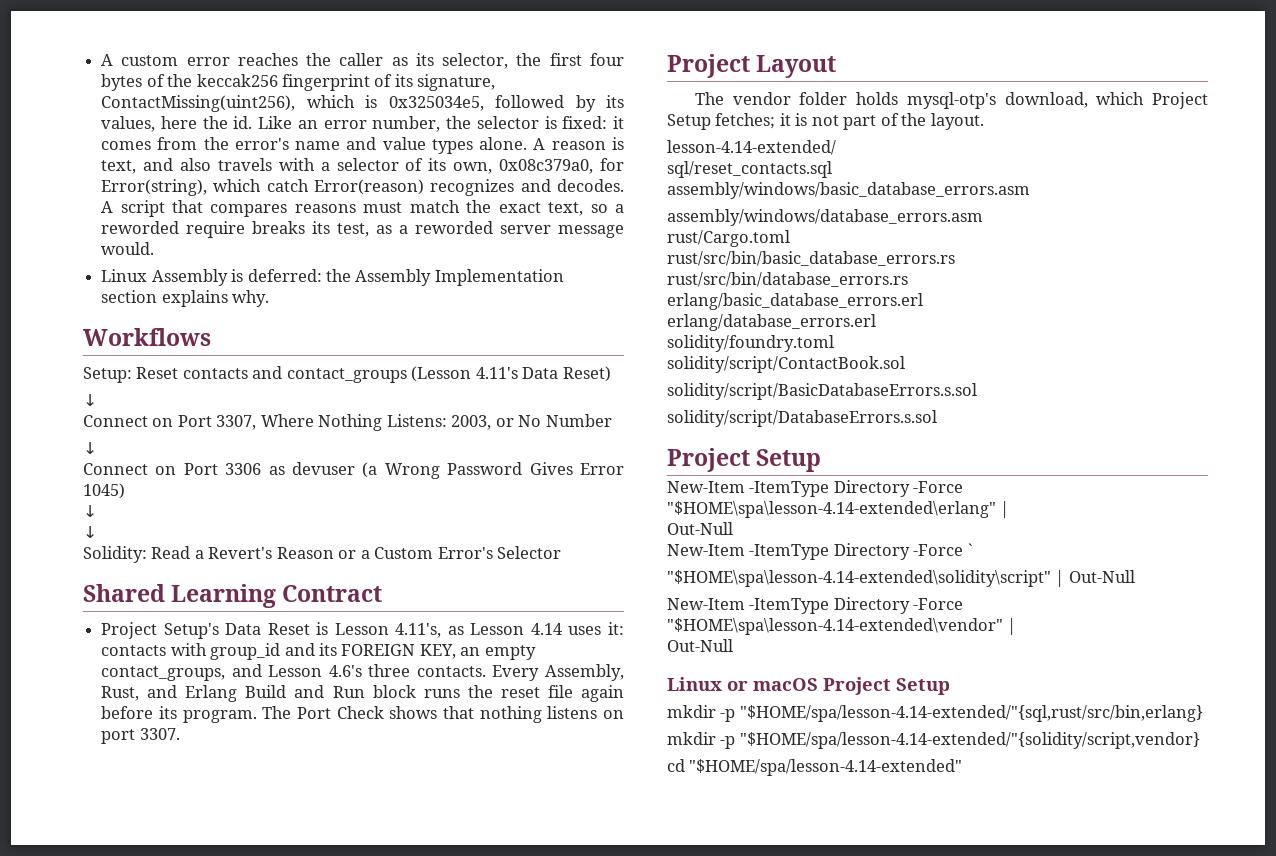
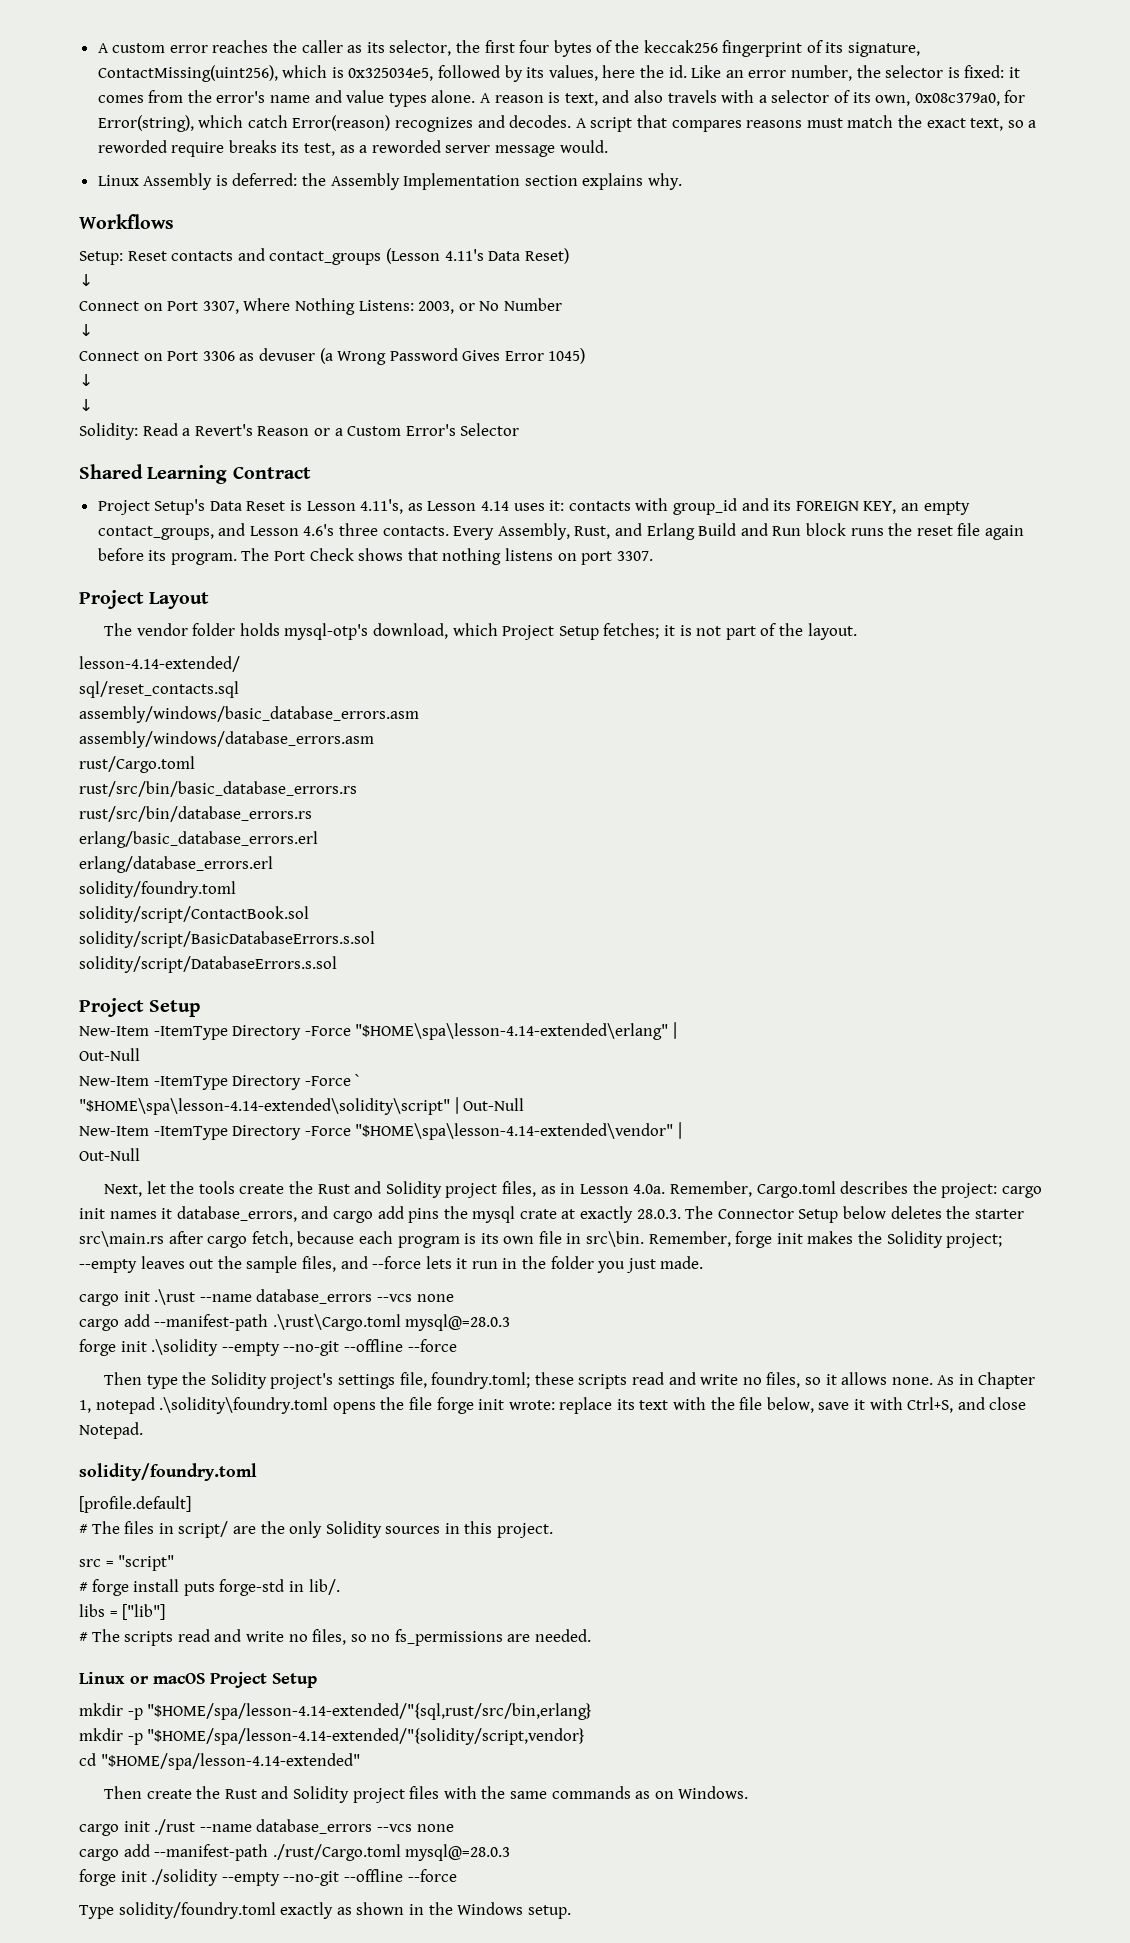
+ Next, let the tools create the Rust and Solidity project files, as in Lesson 4.0a. Remember, Cargo.toml describes the project: cargo init names it database_errors, and cargo add pins the mysql crate at exactly 28.0.3. The Connector Setup below deletes the starter src\main.rs after cargo fetch, because each program is its own file in src\bin. Remember, forge init makes the Solidity project; --empty leaves out the sample files, and --force lets it run in the folder you just made.
+ cargo init .\rust --name database_errors --vcs none
+ cargo add --manifest-path .\rust\Cargo.toml mysql@=28.0.3
+ forge init .\solidity --empty --no-git --offline --force
+ Then type the Solidity project's settings file, foundry.toml; these scripts read and write no files, so it allows none. As in Chapter 1, notepad .\solidity\foundry.toml opens the file forge init wrote: replace its text with the file below, save it with Ctrl+S, and close Notepad.
+ solidity/foundry.toml
+ [profile.default]
+ # The files in script/ are the only Solidity sources in this project.
+ src = "script"
+ # forge install puts forge-std in lib/.
+ libs = ["lib"]
+ # The scripts read and write no files, so no fs_permissions are needed.
+ Then create the Rust and Solidity project files with the same commands as on Windows.
+ cargo init ./rust --name database_errors --vcs none
+ cargo add --manifest-path ./rust/Cargo.toml mysql@=28.0.3
+ forge init ./solidity --empty --no-git --offline --force
+ Type solidity/foundry.toml exactly as shown in the Windows setup.

